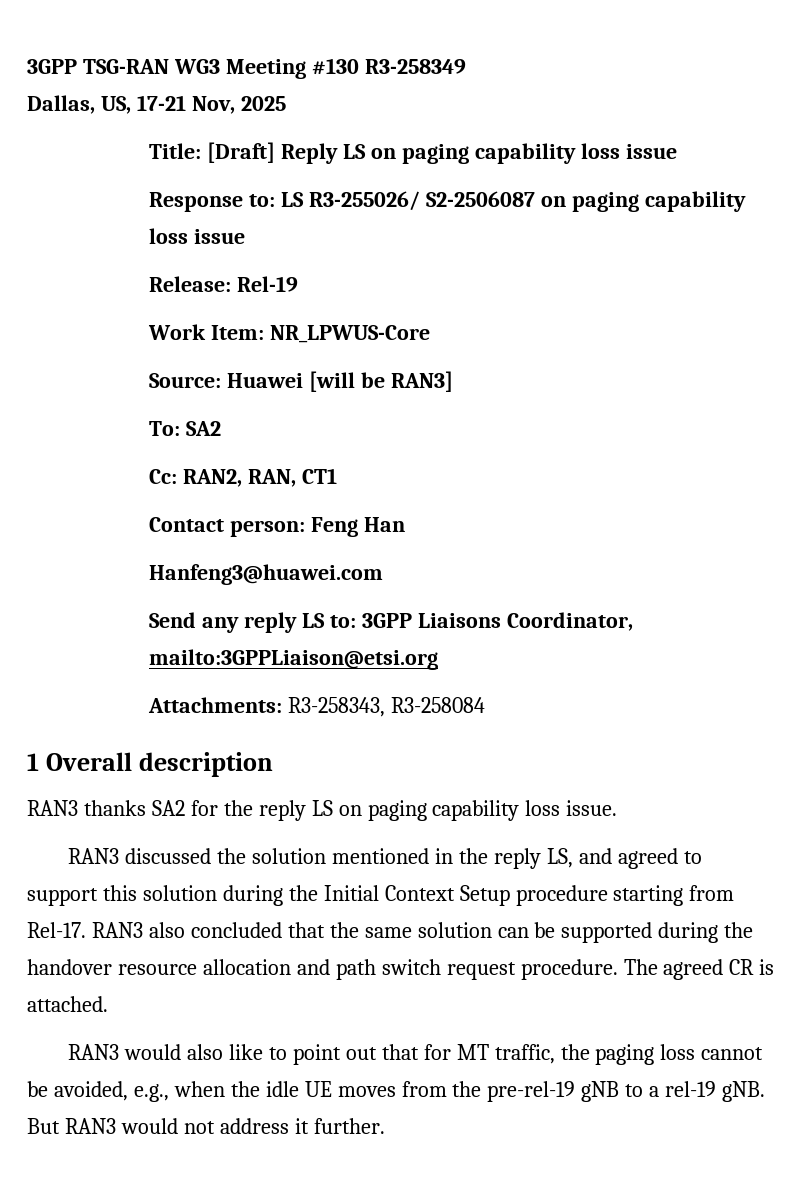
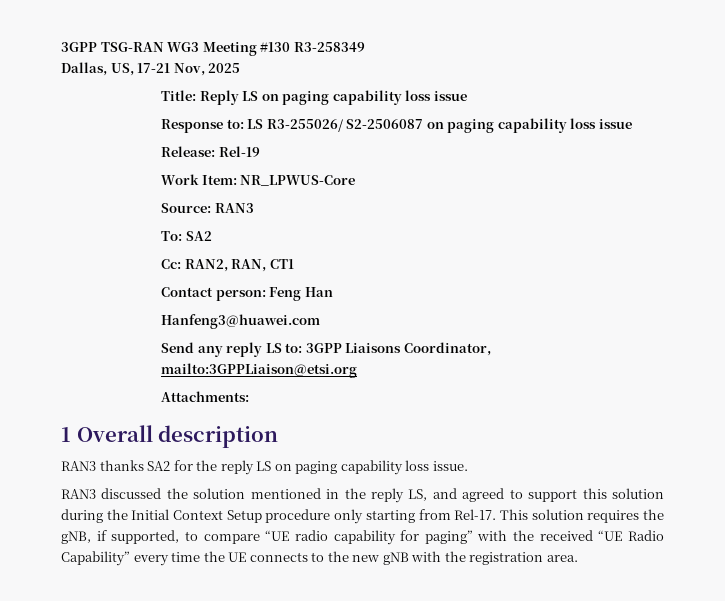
- Title: [Draft] Reply LS on paging capability loss issue
+ Title: Reply LS on paging capability loss issue
- Source: Huawei [will be RAN3]
+ Source: RAN3
- Attachments: R3-258343, R3-258084
+ Attachments:
- RAN3 discussed the solution mentioned in the reply LS, and agreed to support this solution during the Initial Context Setup procedure starting from Rel-17.
+ RAN3 discussed the solution mentioned in the reply LS, and agreed to support this solution during the Initial Context Setup procedure only starting from Rel-17.
- RAN3 also concluded that the same solution can be supported during the handover resource allocation and path switch request procedure. The agreed CR is attached.
- RAN3 would also like to point out that for MT traffic, the paging loss cannot be avoided, e.g., when the idle UE moves from the pre-rel-19 gNB to a rel-19 gNB. But RAN3 would not address it further.
+ This solution requires the gNB, if supported, to compare “UE radio capability for paging” with the received “UE Radio Capability” every time the UE connects to the new gNB with the registration area.

